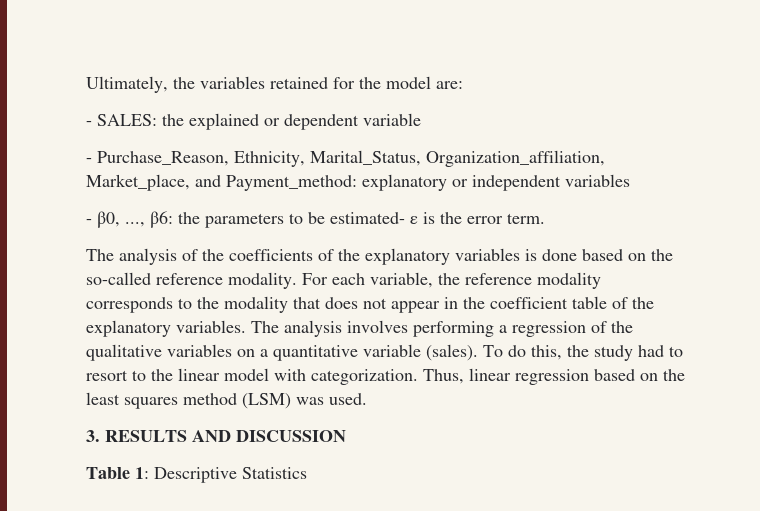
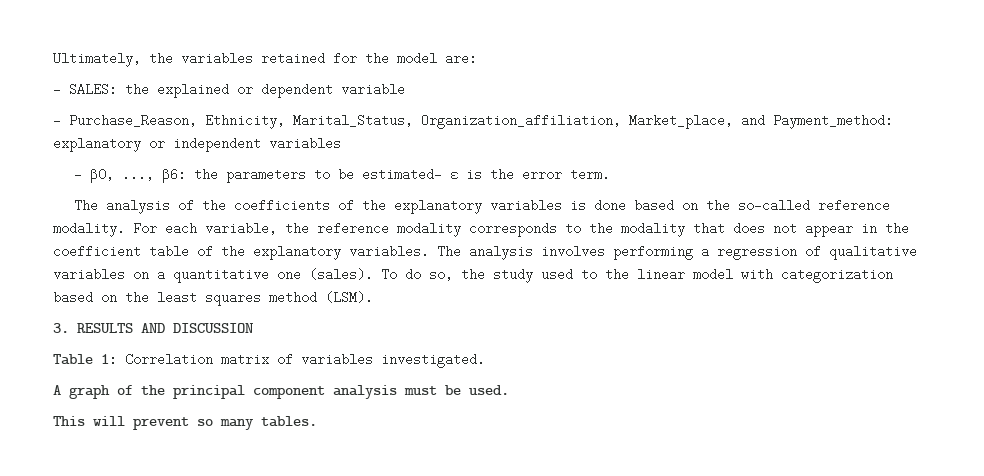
- The analysis involves performing a regression of the qualitative variables on a quantitative variable (sales).
+ The analysis involves performing a regression of qualitative variables on a quantitative one (sales).
- To do this, the study had to resort to the linear model with categorization. Thus, linear regression based on the least squares method (LSM) was used.
+ To do so, the study used to the linear model with categorization based on the least squares method (LSM).
- Table 1: Descriptive Statistics
+ Table 1: Correlation matrix of variables investigated.
+ A graph of the principal component analysis must be used.
+ This will prevent so many tables.

